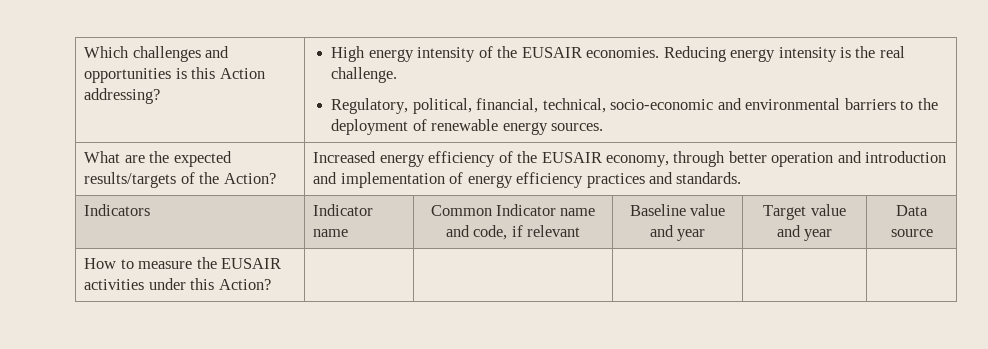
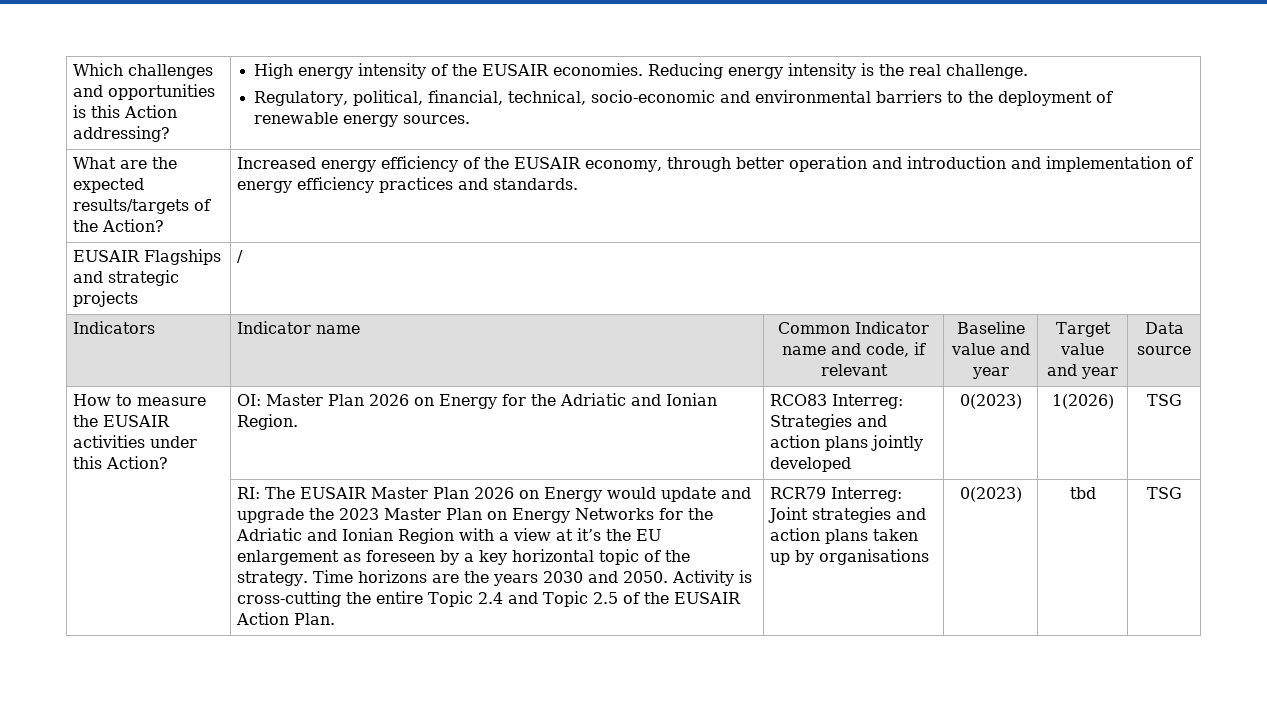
+ EUSAIR Flagships and strategic projects | /
- How to measure the EUSAIR activities under this Action? | | | | |
+ How to measure the EUSAIR activities under this Action? | OI: Master Plan 2026 on Energy for the Adriatic and Ionian Region. | RCO83 Interreg: Strategies and action plans jointly developed | 0(2023) | 1(2026) | TSG
+ | RI: The EUSAIR Master Plan 2026 on Energy would update and upgrade the 2023 Master Plan on Energy Networks for the Adriatic and Ionian Region with a view at it’s the EU enlargement as foreseen by a key horizontal topic of the strategy. Time horizons are the years 2030 and 2050. Activity is cross-cutting the entire Topic 2.4 and Topic 2.5 of the EUSAIR Action Plan. | RCR79 Interreg: Joint strategies and action plans taken up by organisations | 0(2023) | tbd | TSG

